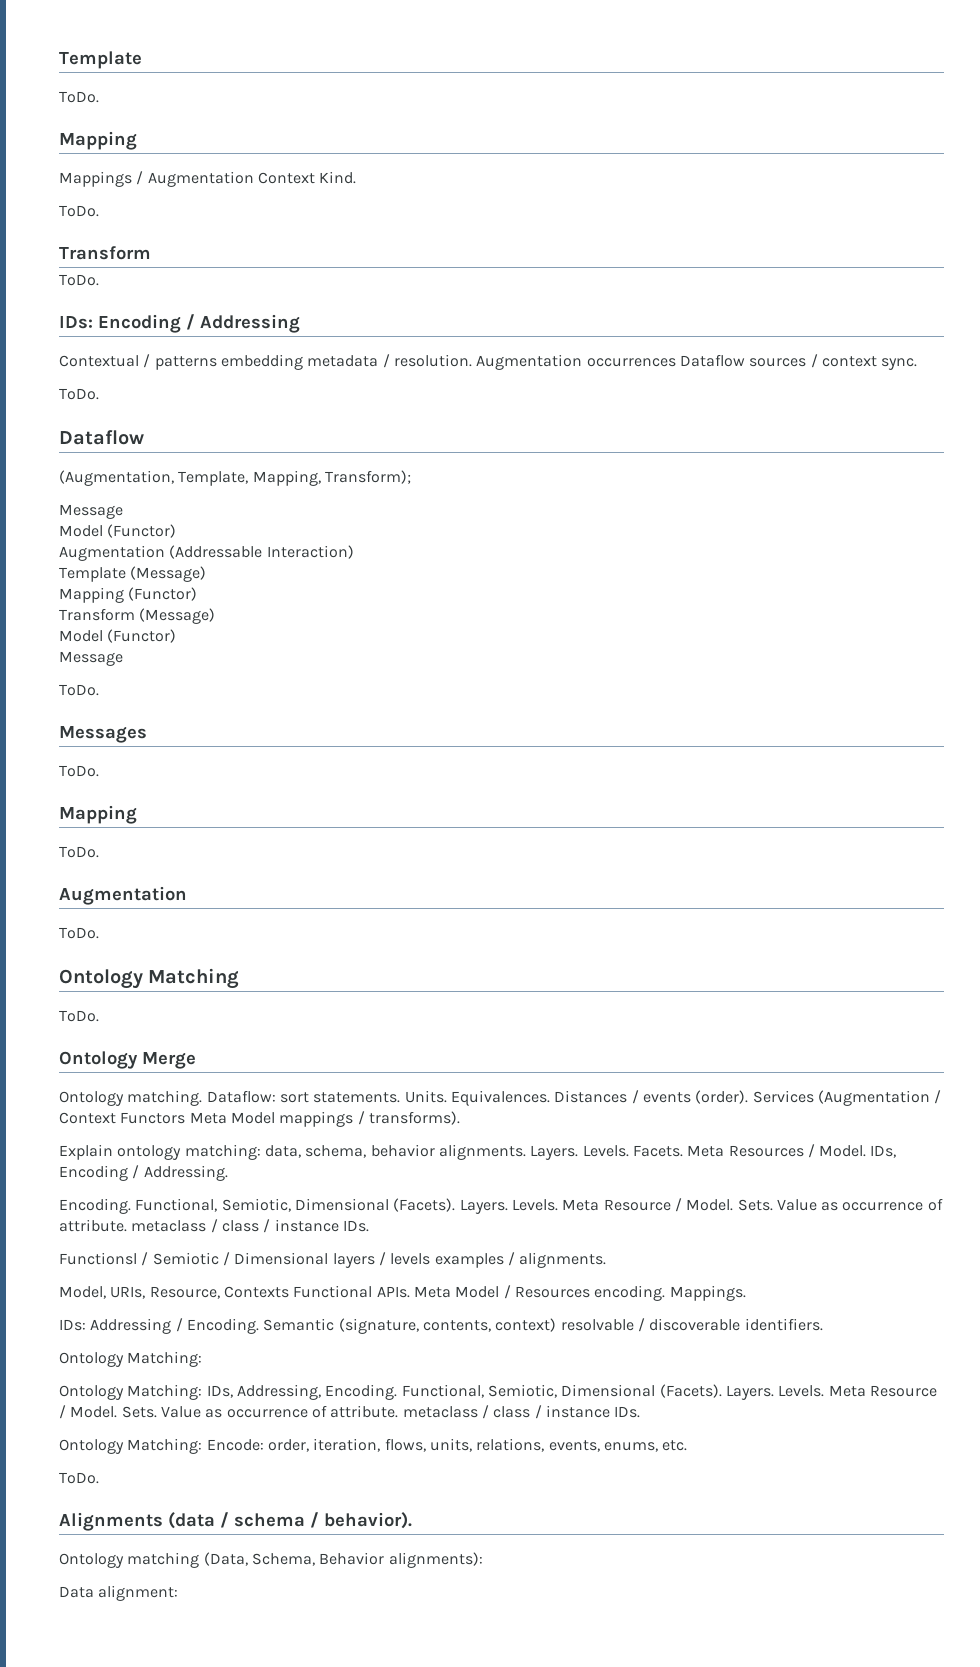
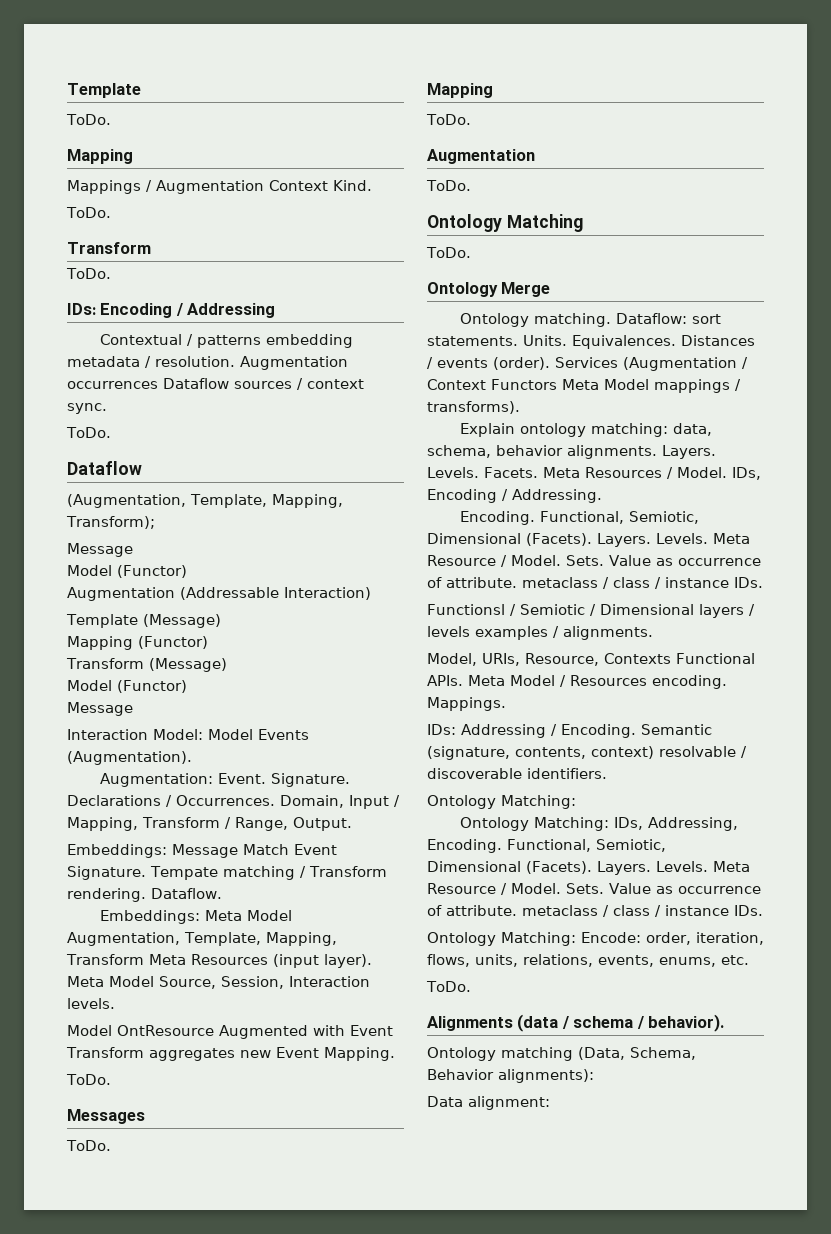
+ Interaction Model: Model Events (Augmentation).
+ Augmentation: Event. Signature. Declarations / Occurrences. Domain, Input / Mapping, Transform / Range, Output.
+ Embeddings: Message Match Event Signature. Tempate matching / Transform rendering. Dataflow.
+ Embeddings: Meta Model Augmentation, Template, Mapping, Transform Meta Resources (input layer). Meta Model Source, Session, Interaction levels.
+ Model OntResource Augmented with Event Transform aggregates new Event Mapping.

